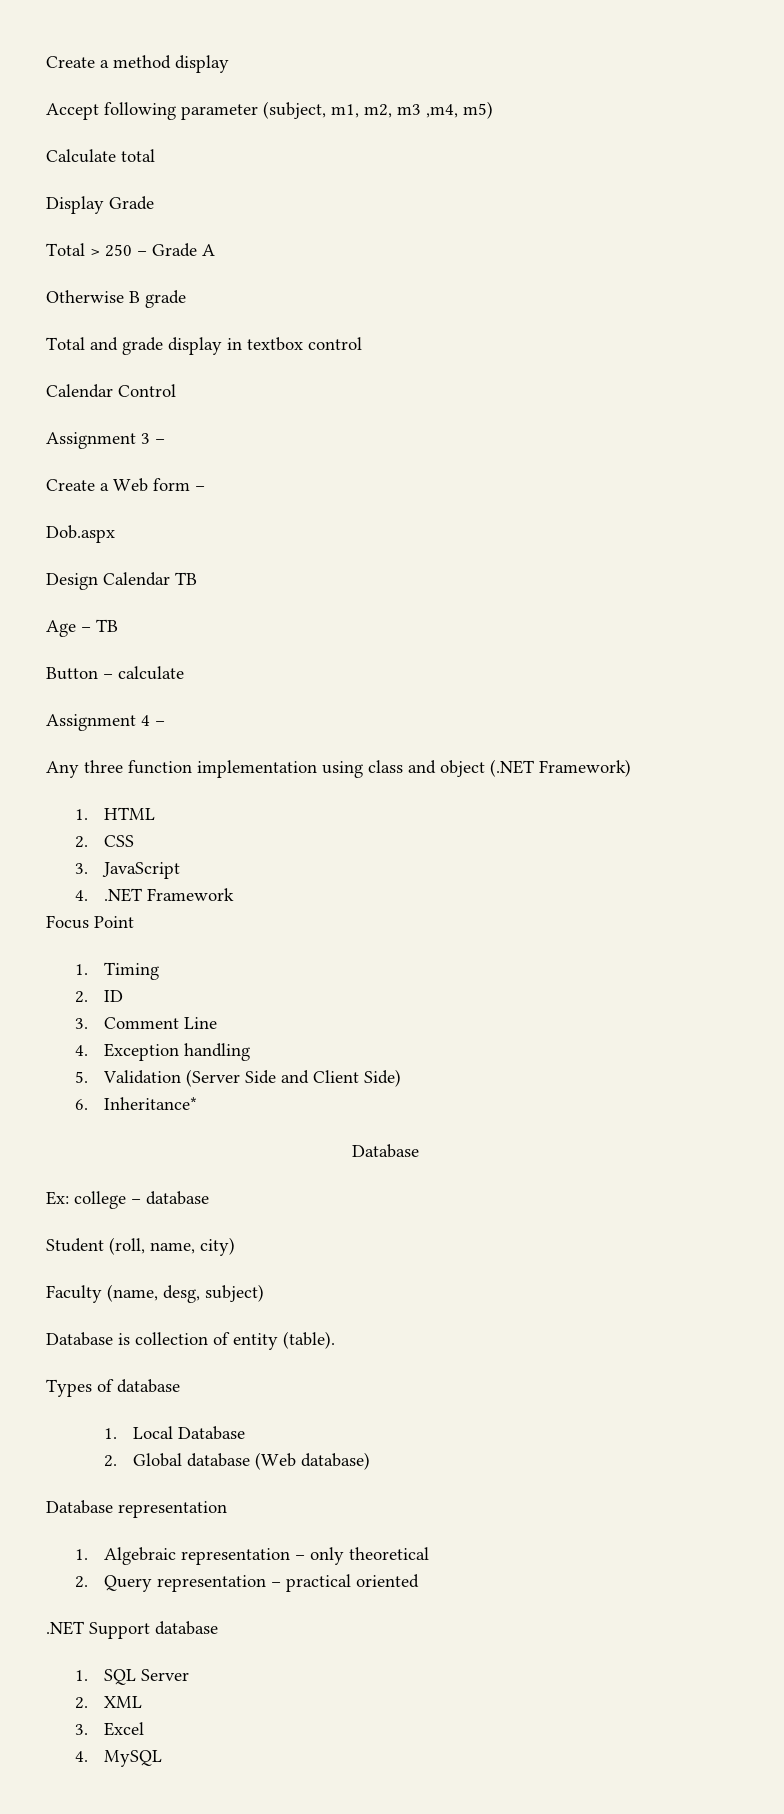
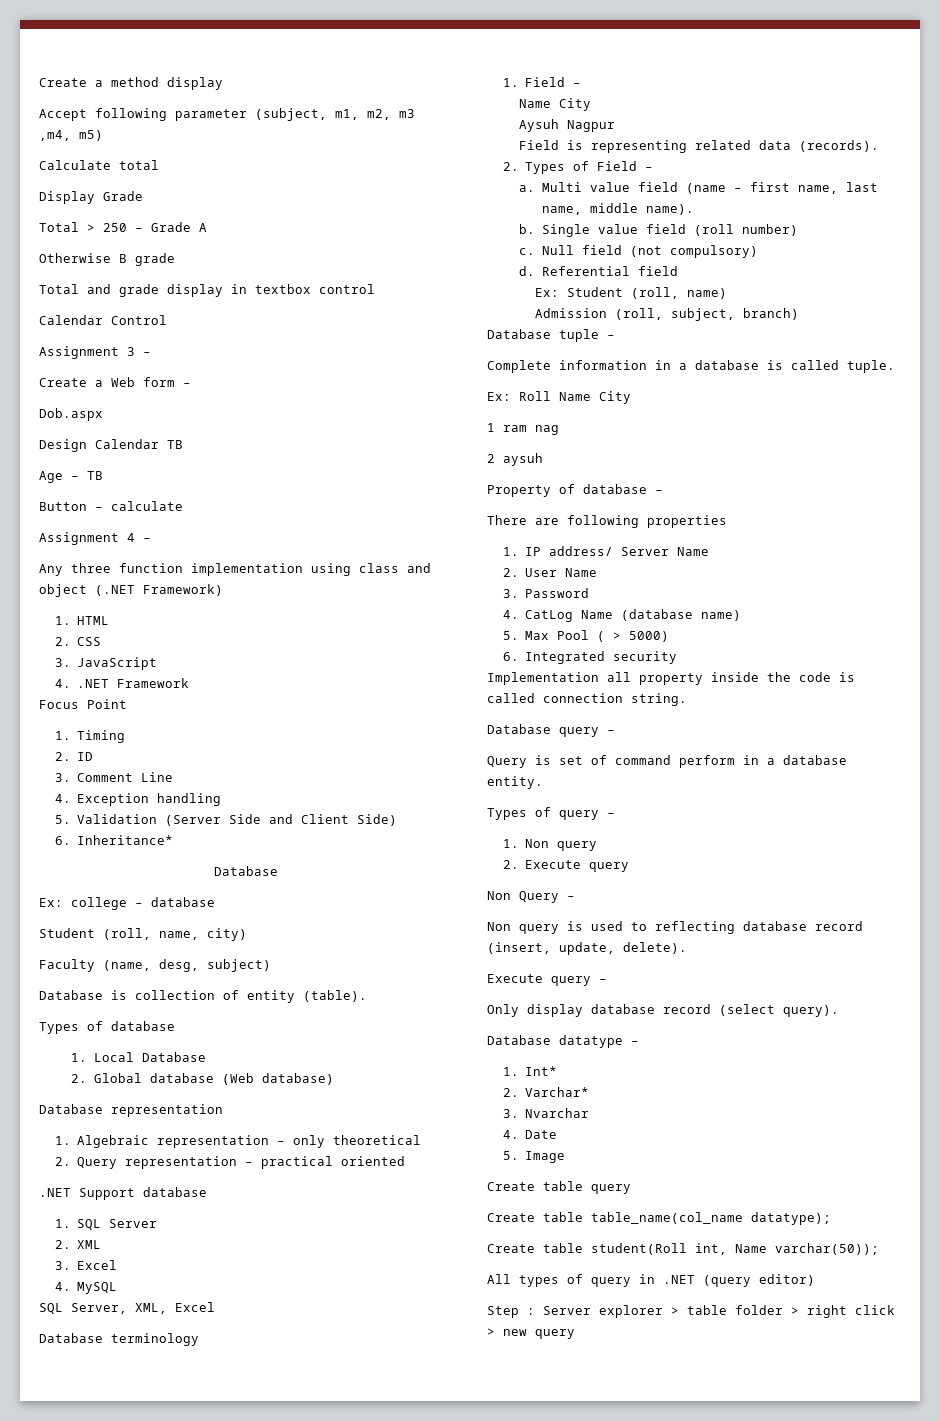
+ SQL Server, XML, Excel
+ Database terminology
+ 1. Field –
+ Name City
+ Aysuh Nagpur
+ Field is representing related data (records).
+ 2. Types of Field –
+ a. Multi value field (name – first name, last name, middle name).
+ b. Single value field (roll number)
+ c. Null field (not compulsory)
+ d. Referential field
+ Ex: Student (roll, name)
+ Admission (roll, subject, branch)
+ Database tuple –
+ Complete information in a database is called tuple.
+ Ex: Roll Name City
+ 1 ram nag
+ 2 aysuh
+ Property of database –
+ There are following properties
+ 1. IP address/ Server Name
+ 2. User Name
+ 3. Password
+ 4. CatLog Name (database name)
+ 5. Max Pool ( > 5000)
+ 6. Integrated security
+ Implementation all property inside the code is called connection string.
+ Database query –
+ Query is set of command perform in a database entity.
+ Types of query –
+ 1. Non query
+ 2. Execute query
+ Non Query –
+ Non query is used to reflecting database record (insert, update, delete).
+ Execute query –
+ Only display database record (select query).
+ Database datatype –
+ 1. Int*
+ 2. Varchar*
+ 3. Nvarchar
+ 4. Date
+ 5. Image
+ Create table query
+ Create table table_name(col_name datatype);
+ Create table student(Roll int, Name varchar(50));
+ All types of query in .NET (query editor)
+ Step : Server explorer > table folder > right click > new query

